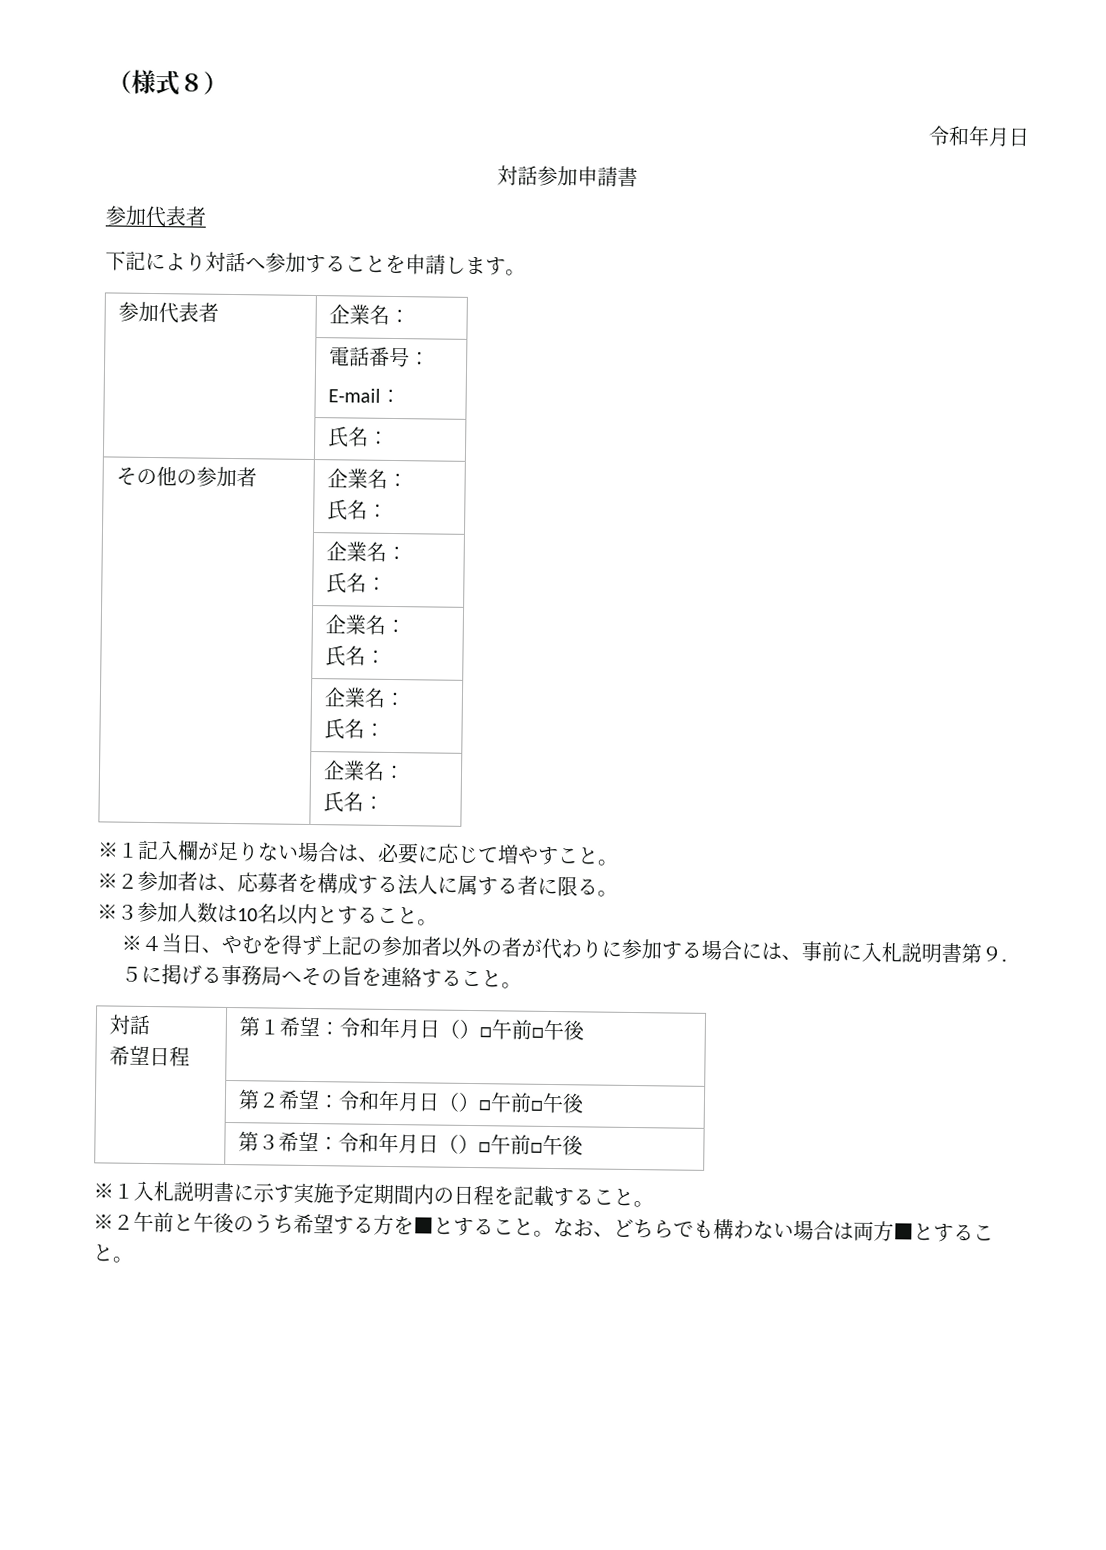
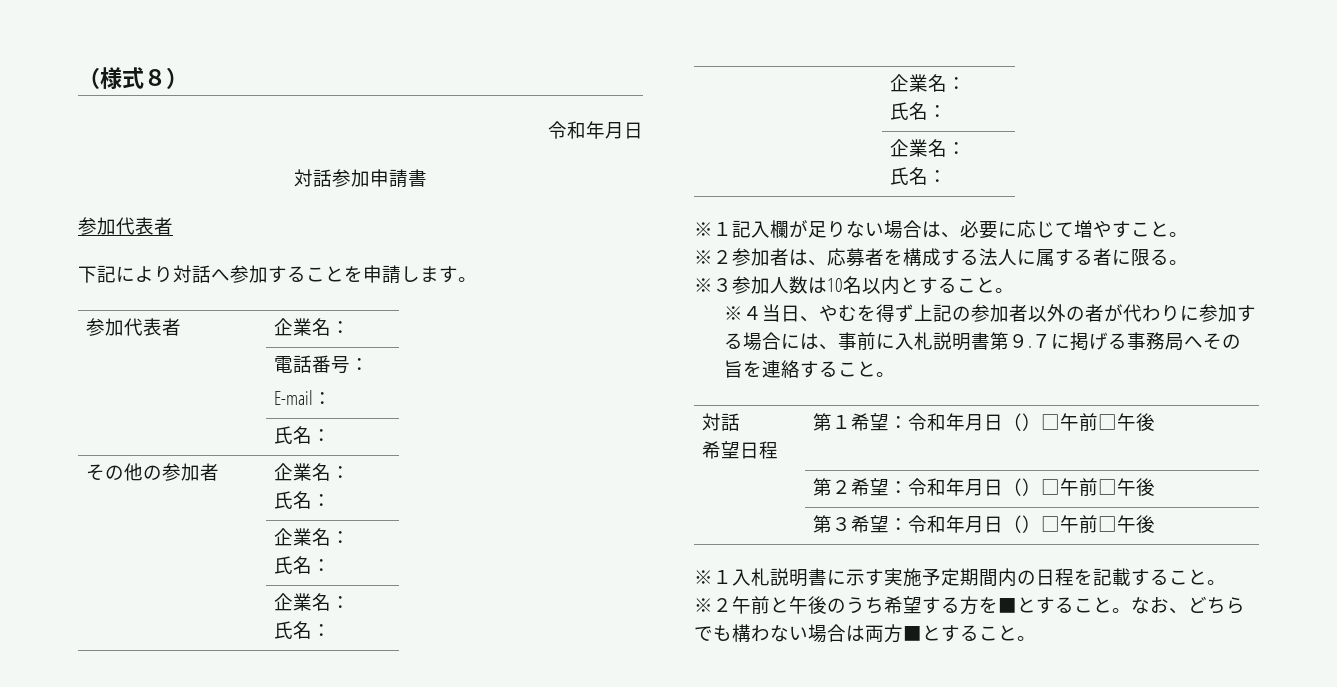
- ５に掲げる事務局へその旨を連絡すること。
+ ７に掲げる事務局へその旨を連絡すること。

